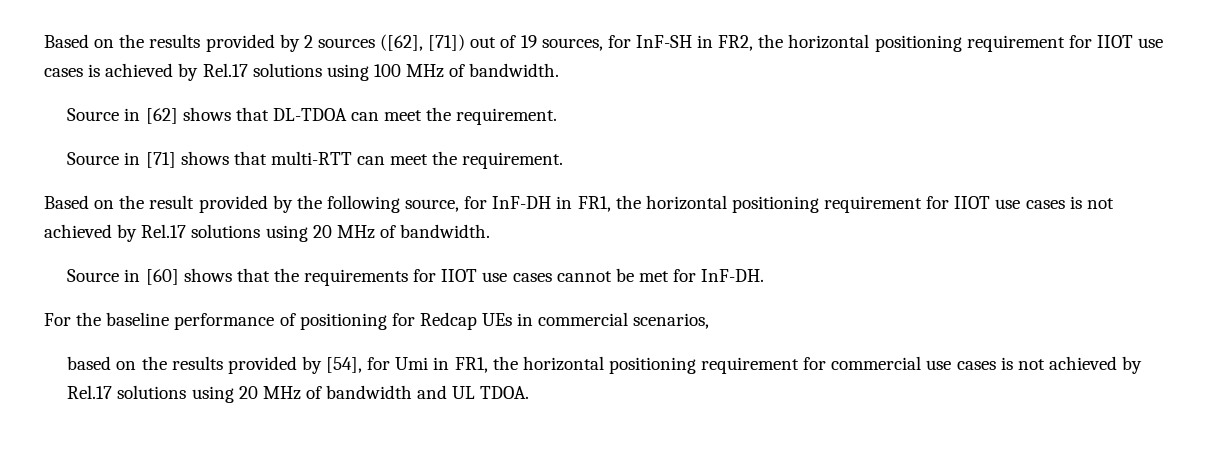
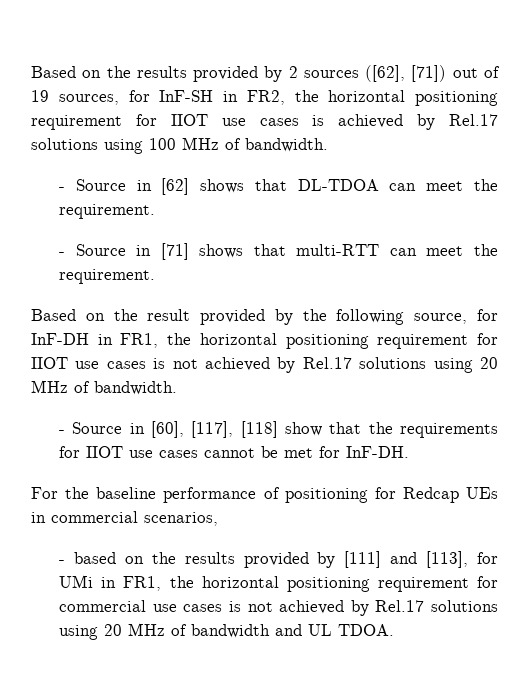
- Source in [62] shows that DL-TDOA can meet the requirement.
+ - Source in [62] shows that DL-TDOA can meet the requirement.
- Source in [71] shows that multi-RTT can meet the requirement.
+ - Source in [71] shows that multi-RTT can meet the requirement.
- Source in [60] shows that the requirements for IIOT use cases cannot be met for InF-DH.
+ - Source in [60], [117], [118] show that the requirements for IIOT use cases cannot be met for InF-DH.
- based on the results provided by [54], for Umi in FR1, the horizontal positioning requirement for commercial use cases is not achieved by Rel.17 solutions using 20 MHz of bandwidth and UL TDOA.
+ - based on the results provided by [111] and [113], for UMi in FR1, the horizontal positioning requirement for commercial use cases is not achieved by Rel.17 solutions using 20 MHz of bandwidth and UL TDOA.

